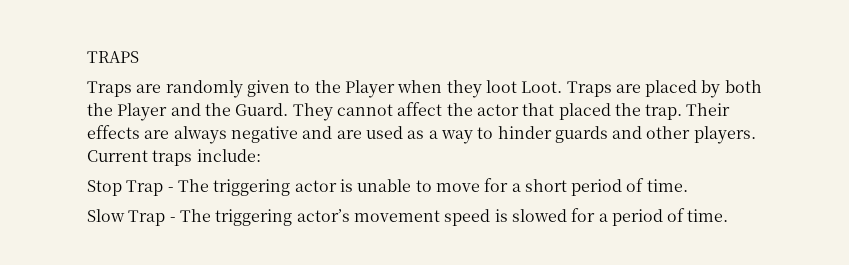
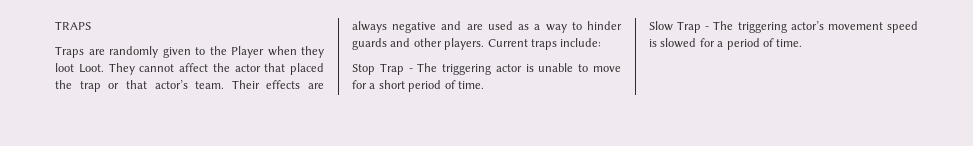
- Traps are placed by both the Player and the Guard.
- They cannot affect the actor that placed the trap.
+ They cannot affect the actor that placed the trap or that actor’s team.

